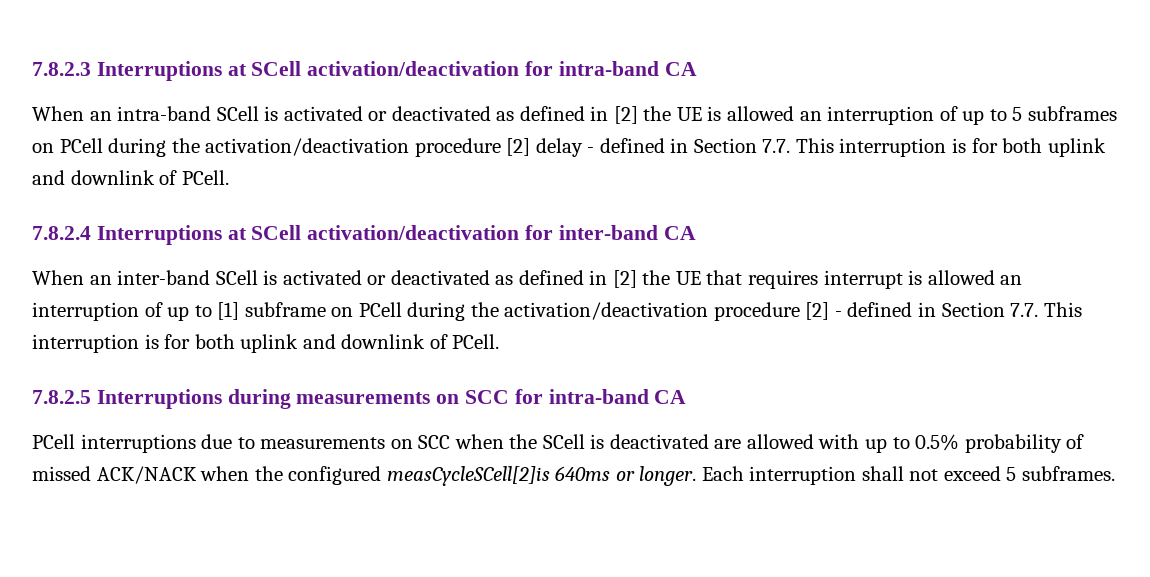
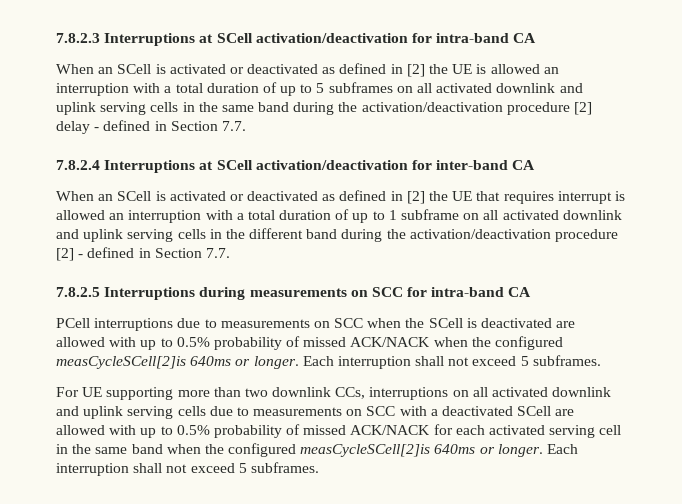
- When an intra-band SCell is activated or deactivated as defined in [2] the UE is allowed an interruption of up to 5 subframes on PCell during the activation/deactivation procedure [2] delay - defined in Section 7.7. This interruption is for both uplink and downlink of PCell.
+ When an SCell is activated or deactivated as defined in [2] the UE is allowed an interruption with a total duration of up to 5 subframes on all activated downlink and uplink serving cells in the same band during the activation/deactivation procedure [2] delay - defined in Section 7.7.
- When an inter-band SCell is activated or deactivated as defined in [2] the UE that requires interrupt is allowed an interruption of up to [1] subframe on PCell during the activation/deactivation procedure [2] - defined in Section 7.7. This interruption is for both uplink and downlink of PCell.
+ When an SCell is activated or deactivated as defined in [2] the UE that requires interrupt is allowed an interruption with a total duration of up to 1 subframe on all activated downlink and uplink serving cells in the different band during the activation/deactivation procedure [2] - defined in Section 7.7.
+ For UE supporting more than two downlink CCs, interruptions on all activated downlink and uplink serving cells due to measurements on SCC with a deactivated SCell are allowed with up to 0.5% probability of missed ACK/NACK for each activated serving cell in the same band when the configured measCycleSCell[2]is 640ms or longer. Each interruption shall not exceed 5 subframes.

